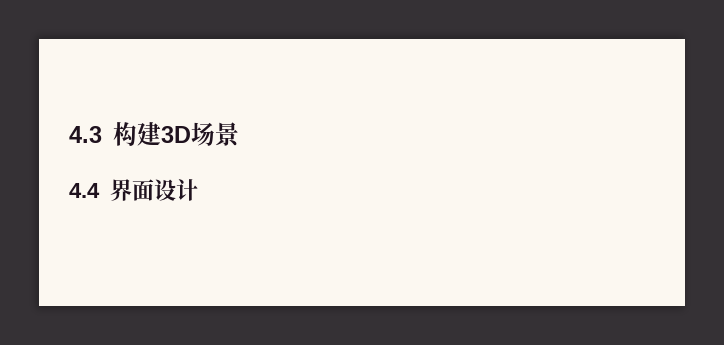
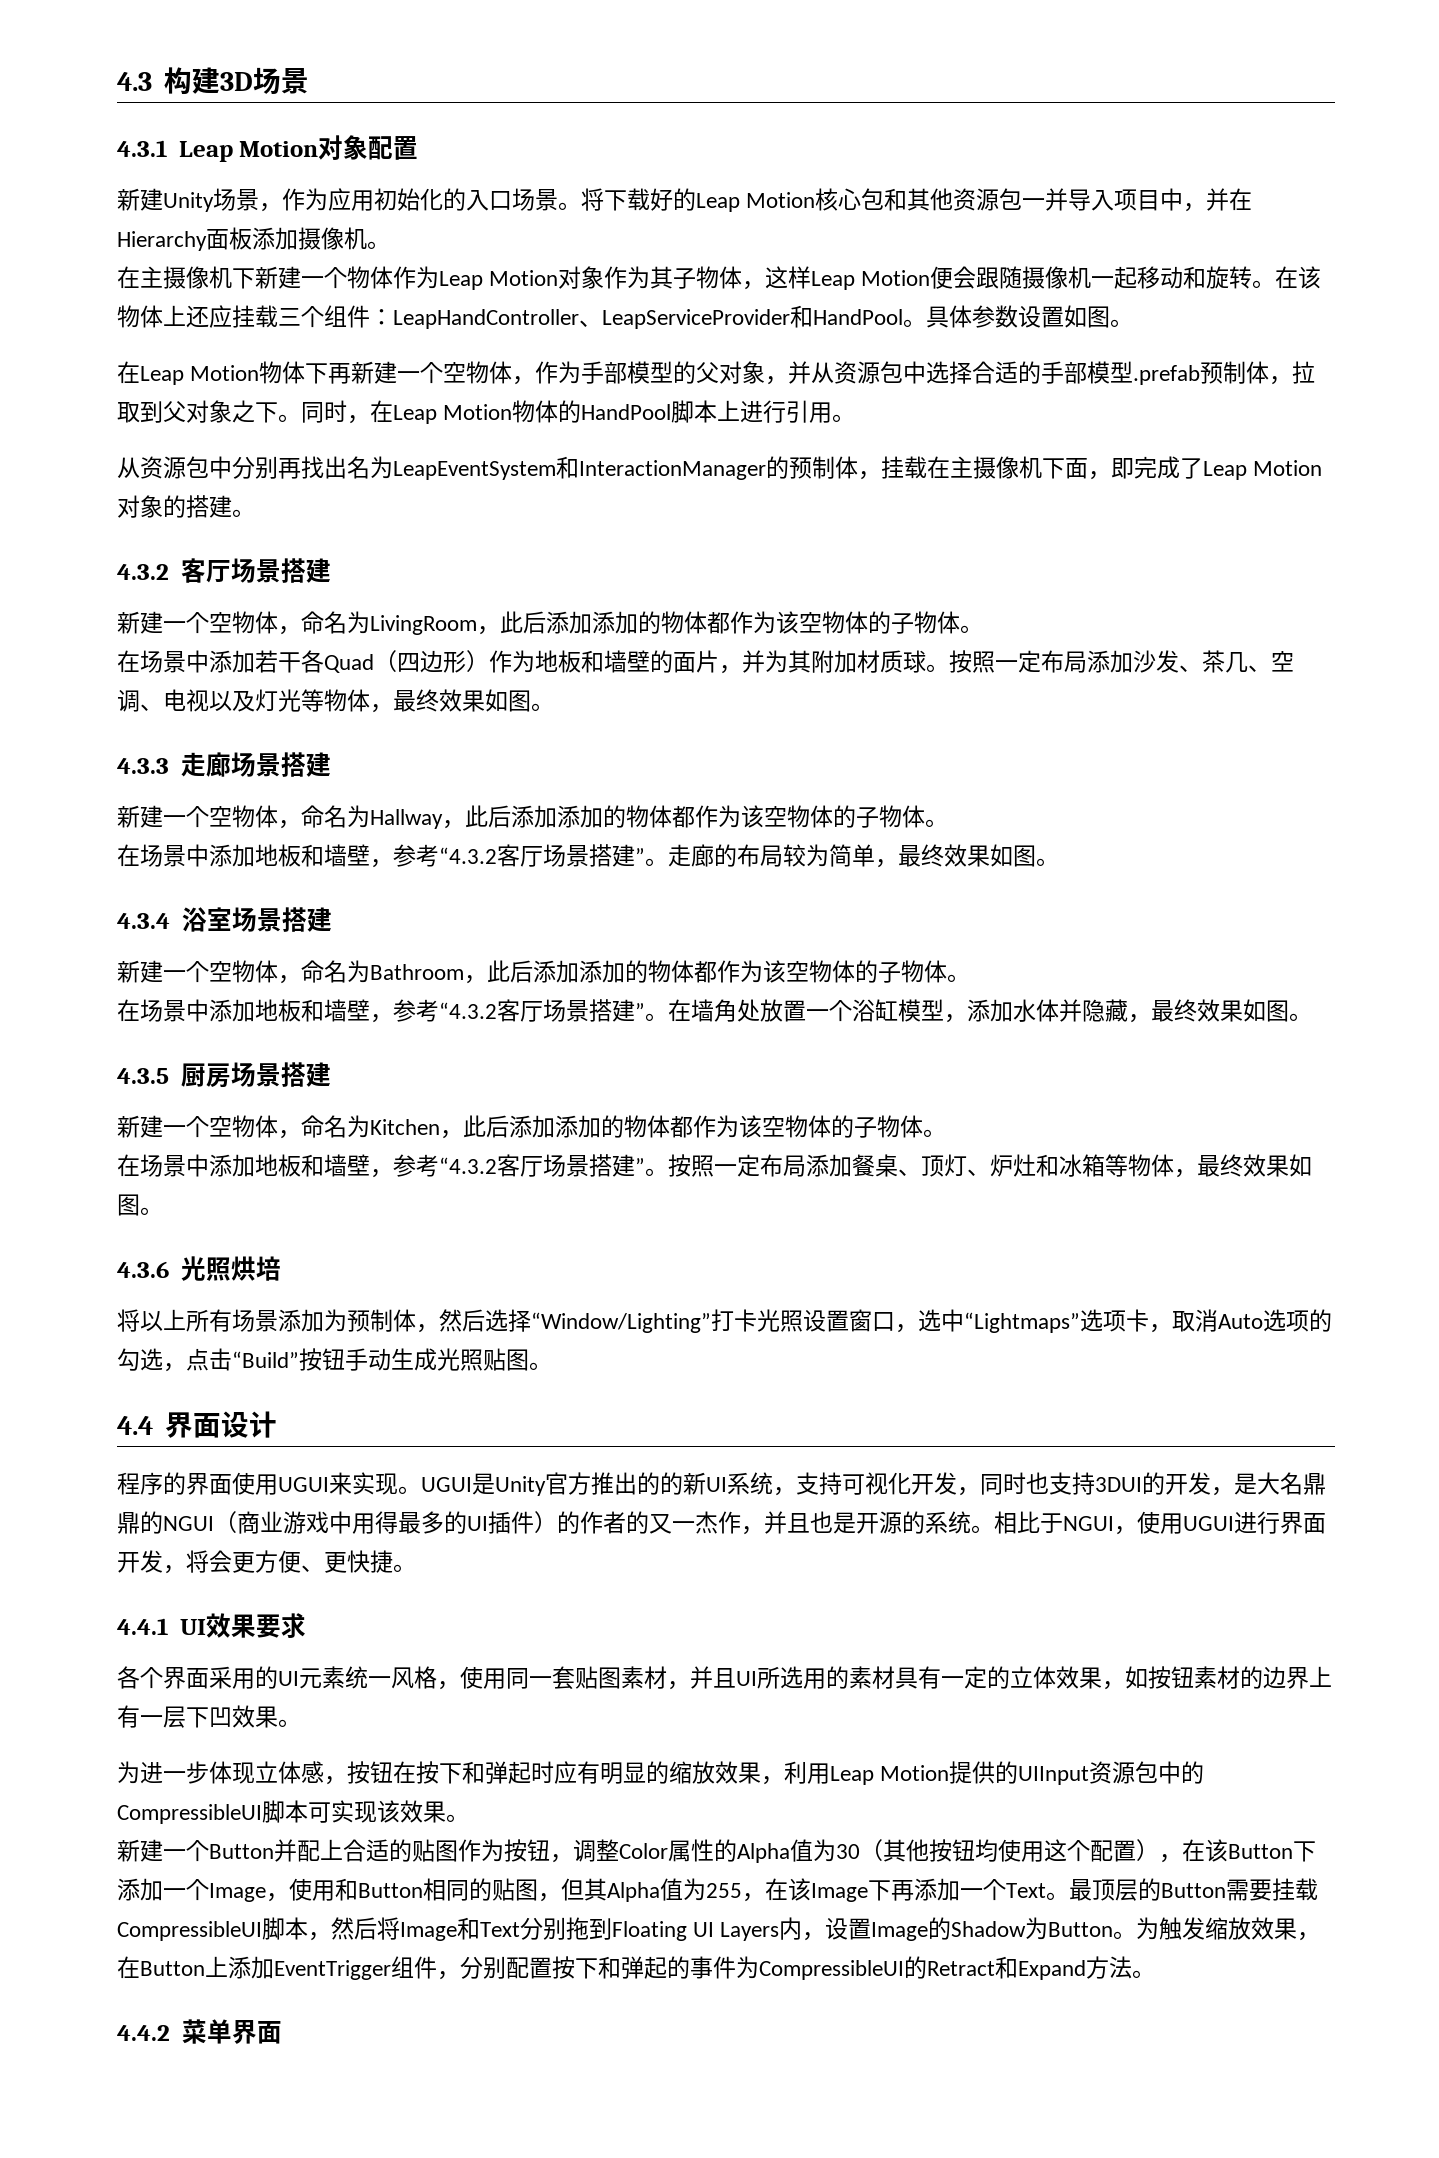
+ 4.3.1 Leap Motion对象配置
+ 新建Unity场景，作为应用初始化的入口场景。将下载好的Leap Motion核心包和其他资源包一并导入项目中，并在Hierarchy面板添加摄像机。
+ 在主摄像机下新建一个物体作为Leap Motion对象作为其子物体，这样Leap Motion便会跟随摄像机一起移动和旋转。在该物体上还应挂载三个组件：LeapHandController、LeapServiceProvider和HandPool。具体参数设置如图。
+ 在Leap Motion物体下再新建一个空物体，作为手部模型的父对象，并从资源包中选择合适的手部模型.prefab预制体，拉取到父对象之下。同时，在Leap Motion物体的HandPool脚本上进行引用。
+ 从资源包中分别再找出名为LeapEventSystem和InteractionManager的预制体，挂载在主摄像机下面，即完成了Leap Motion对象的搭建。
+ 4.3.2客厅场景搭建
+ 新建一个空物体，命名为LivingRoom，此后添加添加的物体都作为该空物体的子物体。
+ 在场景中添加若干各Quad（四边形）作为地板和墙壁的面片，并为其附加材质球。按照一定布局添加沙发、茶几、空调、电视以及灯光等物体，最终效果如图。
+ 4.3.3走廊场景搭建
+ 新建一个空物体，命名为Hallway，此后添加添加的物体都作为该空物体的子物体。
+ 在场景中添加地板和墙壁，参考“4.3.2客厅场景搭建”。走廊的布局较为简单，最终效果如图。
+ 4.3.4浴室场景搭建
+ 新建一个空物体，命名为Bathroom，此后添加添加的物体都作为该空物体的子物体。
+ 在场景中添加地板和墙壁，参考“4.3.2客厅场景搭建”。在墙角处放置一个浴缸模型，添加水体并隐藏，最终效果如图。
+ 4.3.5厨房场景搭建
+ 新建一个空物体，命名为Kitchen，此后添加添加的物体都作为该空物体的子物体。
+ 在场景中添加地板和墙壁，参考“4.3.2客厅场景搭建”。按照一定布局添加餐桌、顶灯、炉灶和冰箱等物体，最终效果如图。
+ 4.3.6光照烘培
+ 将以上所有场景添加为预制体，然后选择“Window/Lighting”打卡光照设置窗口，选中“Lightmaps”选项卡，取消Auto选项的勾选，点击“Build”按钮手动生成光照贴图。
  4.4界面设计
+ 程序的界面使用UGUI来实现。UGUI是Unity官方推出的的新UI系统，支持可视化开发，同时也支持3DUI的开发，是大名鼎鼎的NGUI（商业游戏中用得最多的UI插件）的作者的又一杰作，并且也是开源的系统。相比于NGUI，使用UGUI进行界面开发，将会更方便、更快捷。
+ 4.4.1 UI效果要求
+ 各个界面采用的UI元素统一风格，使用同一套贴图素材，并且UI所选用的素材具有一定的立体效果，如按钮素材的边界上有一层下凹效果。
+ 为进一步体现立体感，按钮在按下和弹起时应有明显的缩放效果，利用Leap Motion提供的UIInput资源包中的CompressibleUI脚本可实现该效果。
+ 新建一个Button并配上合适的贴图作为按钮，调整Color属性的Alpha值为30（其他按钮均使用这个配置），在该Button下添加一个Image，使用和Button相同的贴图，但其Alpha值为255，在该Image下再添加一个Text。最顶层的Button需要挂载CompressibleUI脚本，然后将Image和Text分别拖到Floating UI Layers内，设置Image的Shadow为Button。为触发缩放效果，在Button上添加EventTrigger组件，分别配置按下和弹起的事件为CompressibleUI的Retract和Expand方法。
+ 4.4.2菜单界面

